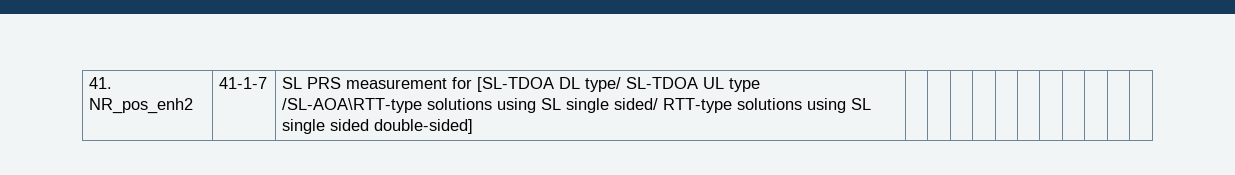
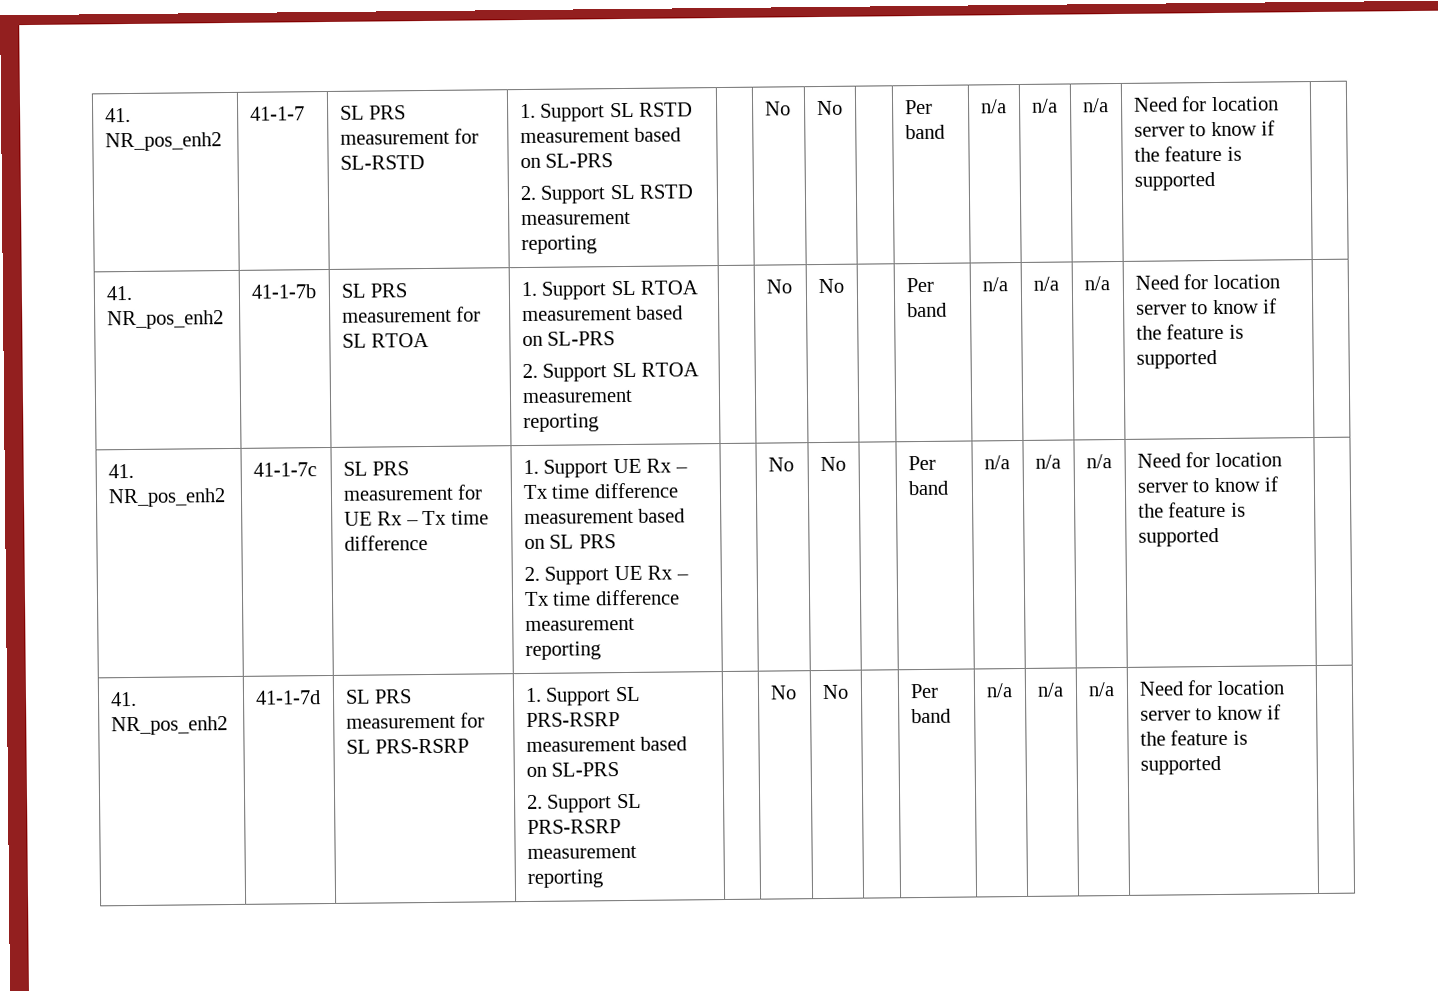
- 41. NR_pos_enh2 | 41-1-7 | SL PRS measurement for [SL-TDOA DL type/ SL-TDOA UL type /SL-AOA\RTT-type solutions using SL single sided/ RTT-type solutions using SL single sided double-sided] | | | | | | | | | | |
+ 41. NR_pos_enh2 | 41-1-7 | SL PRS measurement for SL-RSTD | 1. Support SL RSTD measurement based on SL-PRS
+ 2. Support SL RSTD measurement reporting | | No | No | | Per band | n/a | n/a | n/a | Need for location server to know if the feature is supported |
+ 41. NR_pos_enh2 | 41-1-7b | SL PRS measurement for SL RTOA | 1. Support SL RTOA measurement based on SL-PRS
+ 2. Support SL RTOA measurement reporting | | No | No | | Per band | n/a | n/a | n/a | Need for location server to know if the feature is supported |
+ 41. NR_pos_enh2 | 41-1-7c | SL PRS measurement for UE Rx – Tx time difference | 1. Support UE Rx – Tx time difference measurement based on SL PRS
+ 2. Support UE Rx – Tx time difference measurement reporting | | No | No | | Per band | n/a | n/a | n/a | Need for location server to know if the feature is supported |
+ 41. NR_pos_enh2 | 41-1-7d | SL PRS measurement for SL PRS-RSRP | 1. Support SL PRS-RSRP measurement based on SL-PRS
+ 2. Support SL PRS-RSRP measurement reporting | | No | No | | Per band | n/a | n/a | n/a | Need for location server to know if the feature is supported

